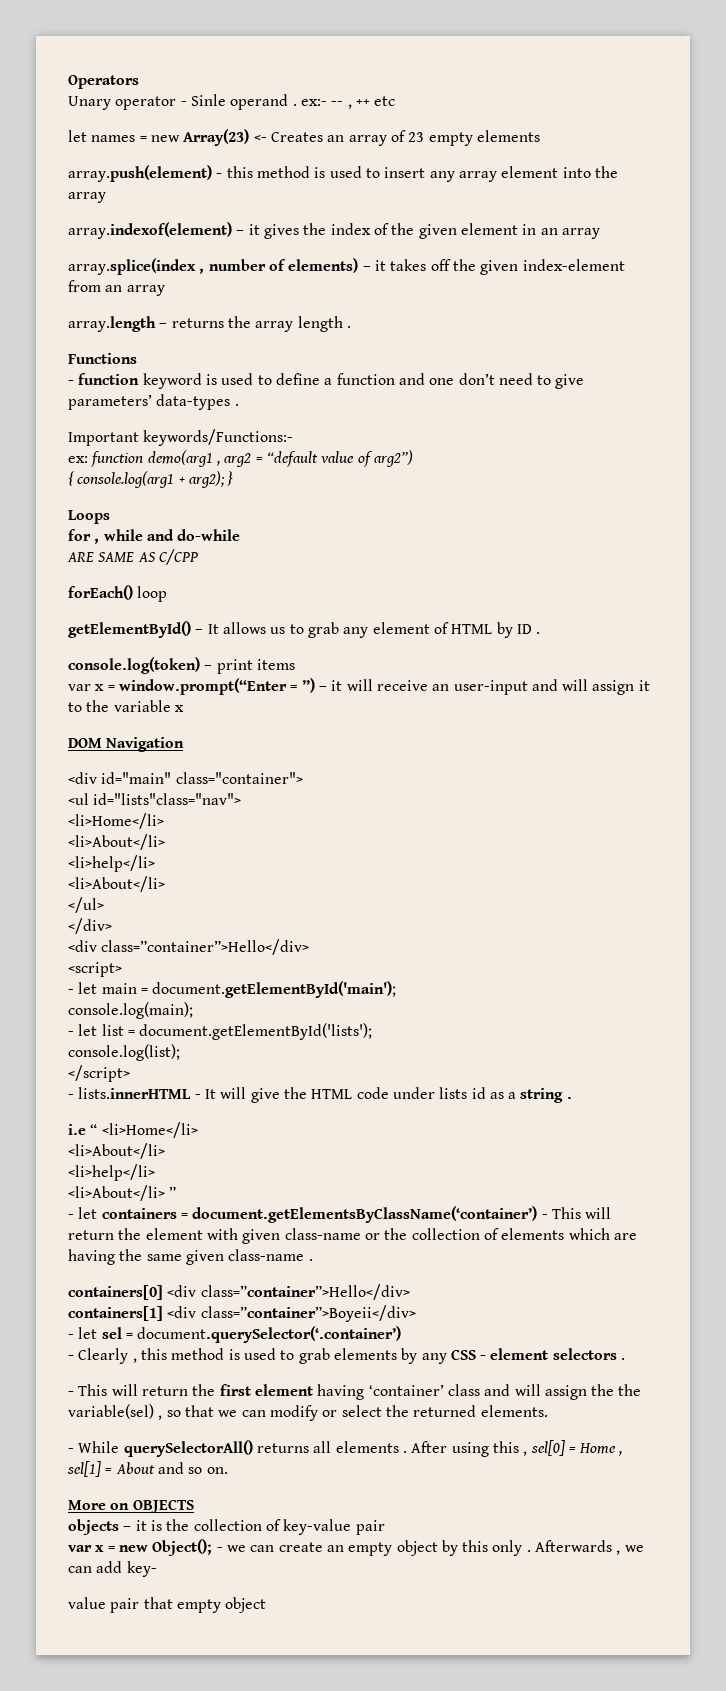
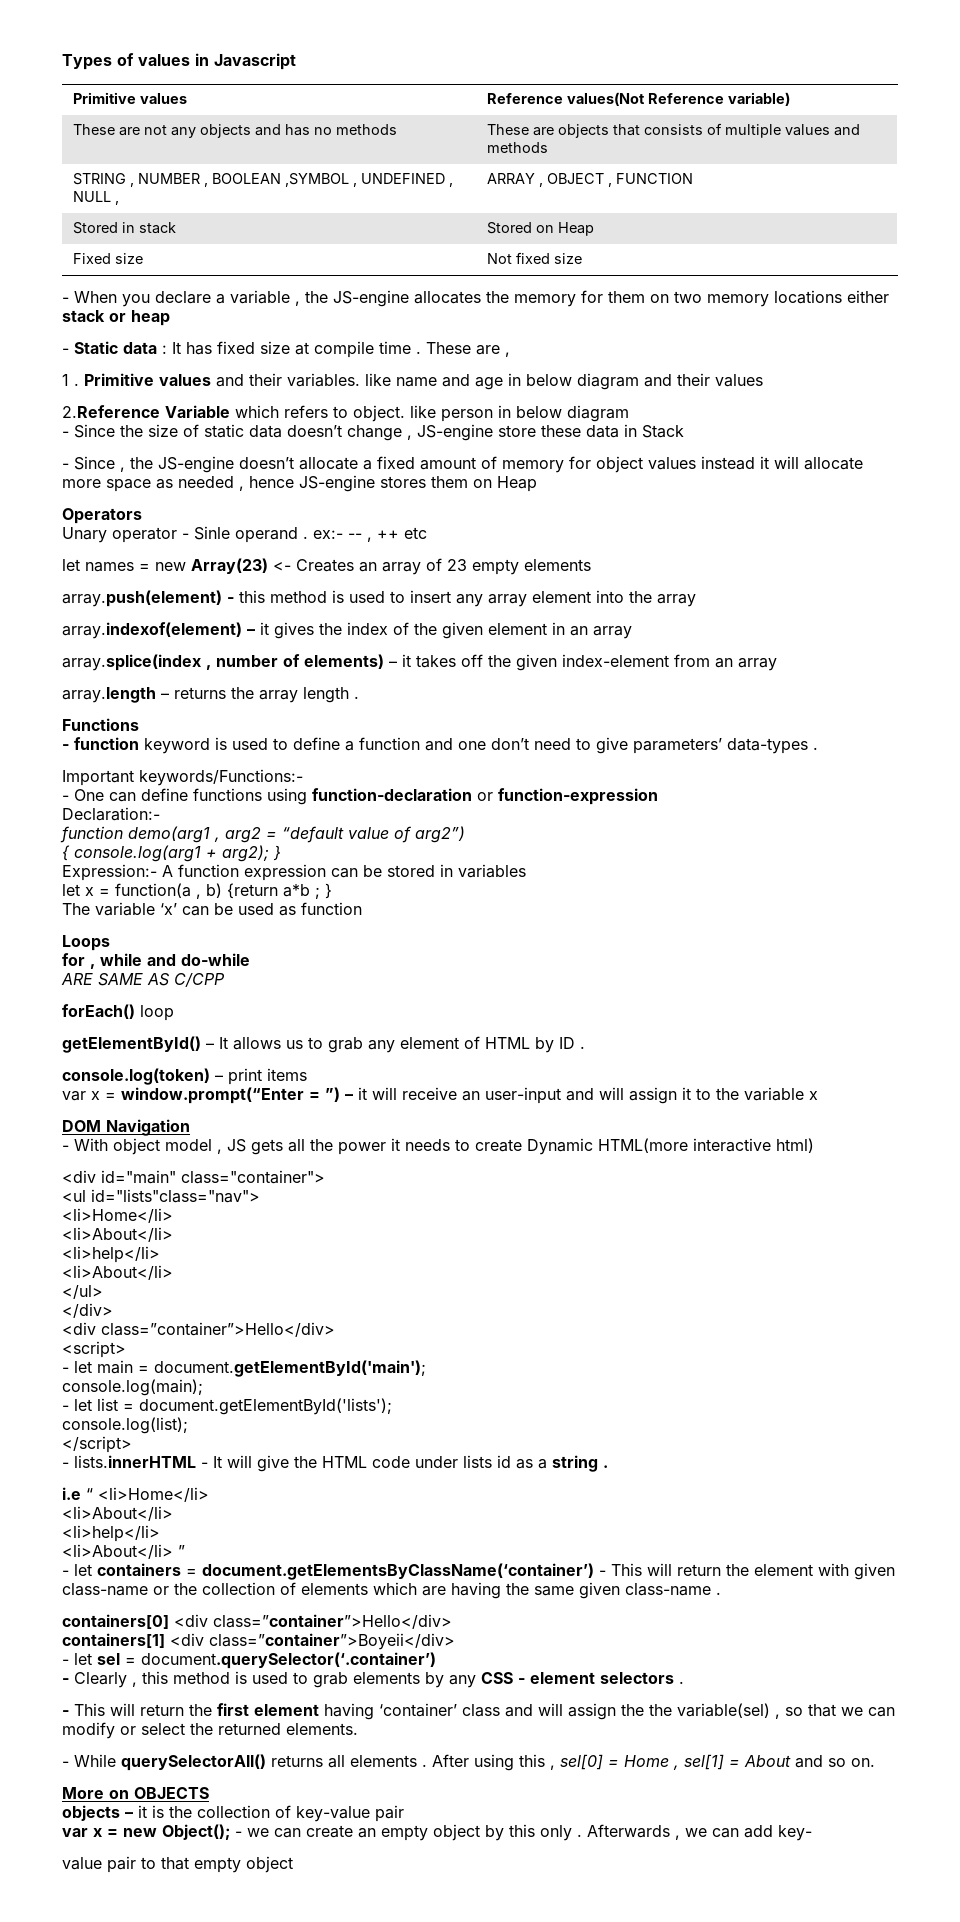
+ Types of values in Javascript
+ Primitive values | Reference values(Not Reference variable)
+ These are not any objects and has no methods | These are objects that consists of multiple values and methods
+ STRING , NUMBER , BOOLEAN ,SYMBOL , UNDEFINED , NULL , | ARRAY , OBJECT , FUNCTION
+ Stored in stack | Stored on Heap
+ Fixed size | Not fixed size
+ - When you declare a variable , the JS-engine allocates the memory for them on two memory locations either stack or heap
+ - Static data : It has fixed size at compile time . These are ,
+ 1 . Primitive values and their variables. like name and age in below diagram and their values
+ 2.Reference Variable which refers to object. like person in below diagram
+ - Since the size of static data doesn’t change , JS-engine store these data in Stack
+ - Since , the JS-engine doesn’t allocate a fixed amount of memory for object values instead it will allocate more space as needed , hence JS-engine stores them on Heap
- ex: function demo(arg1 , arg2 = “default value of arg2”)
+ - One can define functions using function-declaration or function-expression
+ Declaration:-
+ function demo(arg1 , arg2 = “default value of arg2”)
+ Expression:- A function expression can be stored in variables
+ let x = function(a , b) {return a*b ; }
+ The variable ‘x’ can be used as function
+ - With object model , JS gets all the power it needs to create Dynamic HTML(more interactive html)
- value pair that empty object
+ value pair to that empty object

